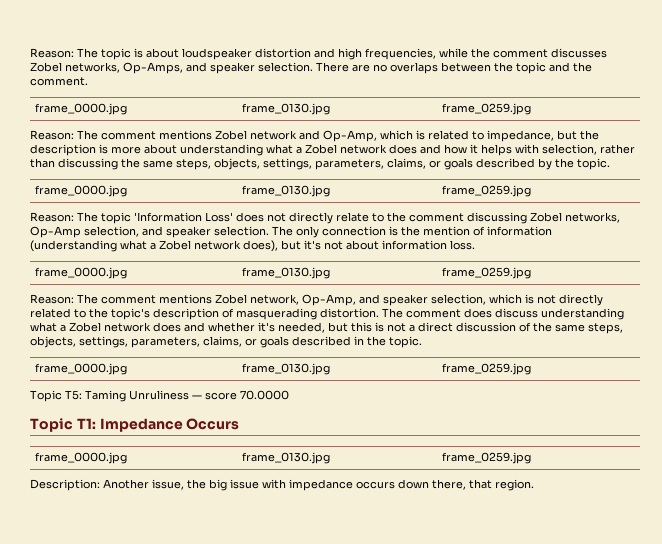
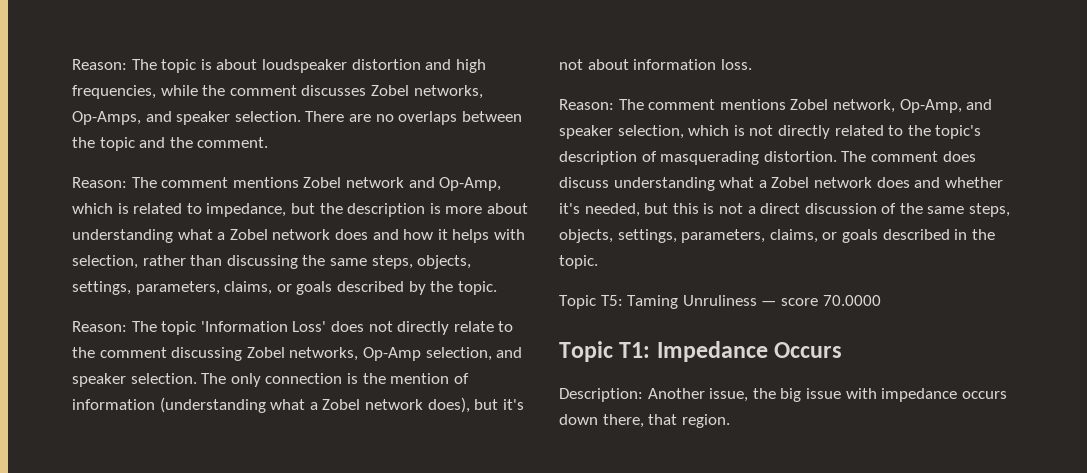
  There are no overlaps between the topic and the comment.
- frame_0000.jpg | frame_0130.jpg | frame_0259.jpg
  Reason: The comment mentions Zobel network and Op-Amp, which is related to impedance, but the description is more about understanding what a Zobel network does and how it helps with selection, rather than discussing the same steps, objects, settings, parameters, claims, or goals described by the topic.
- frame_0000.jpg | frame_0130.jpg | frame_0259.jpg
  The only connection is the mention of information (understanding what a Zobel network does), but it's not about information loss.
- frame_0000.jpg | frame_0130.jpg | frame_0259.jpg
  The comment does discuss understanding what a Zobel network does and whether it's needed, but this is not a direct discussion of the same steps, objects, settings, parameters, claims, or goals described in the topic.
- frame_0000.jpg | frame_0130.jpg | frame_0259.jpg
  Topic T1: Impedance Occurs
- frame_0000.jpg | frame_0130.jpg | frame_0259.jpg

